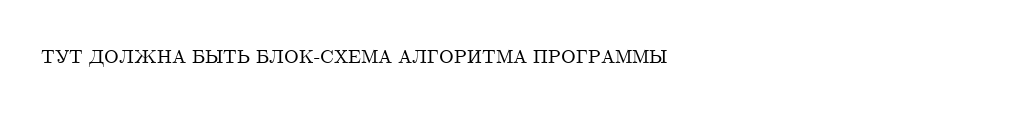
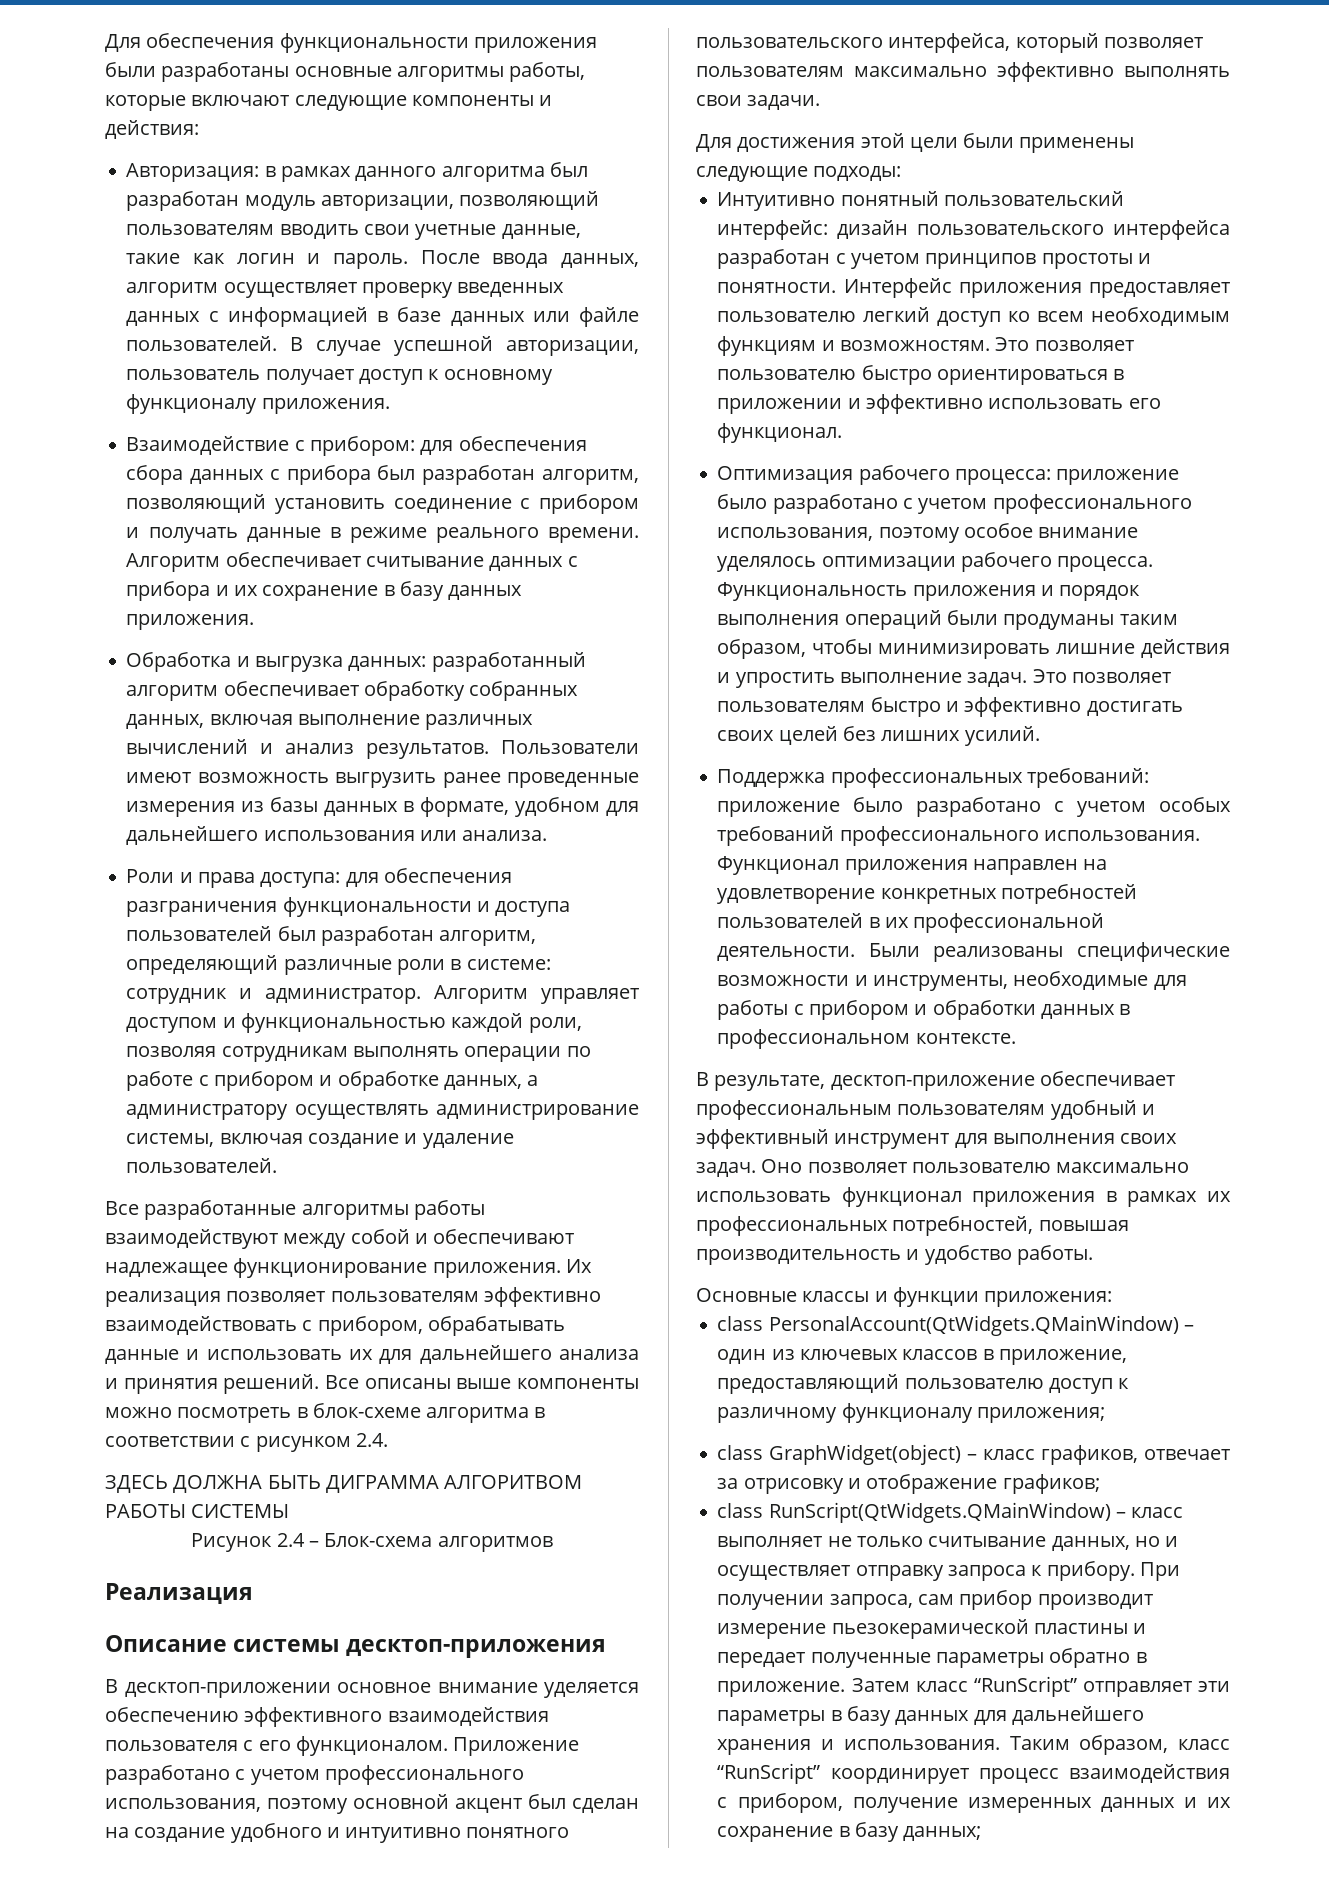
- ТУТ ДОЛЖНА БЫТЬ БЛОК-СХЕМА АЛГОРИТМА ПРОГРАММЫ
+ Для обеспечения функциональности приложения были разработаны основные алгоритмы работы, которые включают следующие компоненты и действия:
+ Авторизация: в рамках данного алгоритма был разработан модуль авторизации, позволяющий пользователям вводить свои учетные данные, такие как логин и пароль. После ввода данных, алгоритм осуществляет проверку введенных данных с информацией в базе данных или файле пользователей. В случае успешной авторизации, пользователь получает доступ к основному функционалу приложения.
+ Взаимодействие с прибором: для обеспечения сбора данных с прибора был разработан алгоритм, позволяющий установить соединение с прибором и получать данные в режиме реального времени. Алгоритм обеспечивает считывание данных с прибора и их сохранение в базу данных приложения.
+ Обработка и выгрузка данных: разработанный алгоритм обеспечивает обработку собранных данных, включая выполнение различных вычислений и анализ результатов. Пользователи имеют возможность выгрузить ранее проведенные измерения из базы данных в формате, удобном для дальнейшего использования или анализа.
+ Роли и права доступа: для обеспечения разграничения функциональности и доступа пользователей был разработан алгоритм, определяющий различные роли в системе: сотрудник и администратор. Алгоритм управляет доступом и функциональностью каждой роли, позволяя сотрудникам выполнять операции по работе с прибором и обработке данных, а администратору осуществлять администрирование системы, включая создание и удаление пользователей.
+ Все разработанные алгоритмы работы взаимодействуют между собой и обеспечивают надлежащее функционирование приложения. Их реализация позволяет пользователям эффективно взаимодействовать с прибором, обрабатывать данные и использовать их для дальнейшего анализа и принятия решений. Все описаны выше компоненты можно посмотреть в блок-схеме алгоритма в соответствии с рисунком 2.4.
+ ЗДЕСЬ ДОЛЖНА БЫТЬ ДИГРАММА АЛГОРИТВОМ РАБОТЫ СИСТЕМЫ
+ Рисунок 2.4 – Блок-схема алгоритмов
+ Реализация
+ Описание системы десктоп-приложения
+ В десктоп-приложении основное внимание уделяется обеспечению эффективного взаимодействия пользователя с его функционалом. Приложение разработано с учетом профессионального использования, поэтому основной акцент был сделан на создание удобного и интуитивно понятного пользовательского интерфейса, который позволяет пользователям максимально эффективно выполнять свои задачи.
+ Для достижения этой цели были применены следующие подходы:
+ Интуитивно понятный пользовательский интерфейс: дизайн пользовательского интерфейса разработан с учетом принципов простоты и понятности. Интерфейс приложения предоставляет пользователю легкий доступ ко всем необходимым функциям и возможностям. Это позволяет пользователю быстро ориентироваться в приложении и эффективно использовать его функционал.
+ Оптимизация рабочего процесса: приложение было разработано с учетом профессионального использования, поэтому особое внимание уделялось оптимизации рабочего процесса. Функциональность приложения и порядок выполнения операций были продуманы таким образом, чтобы минимизировать лишние действия и упростить выполнение задач. Это позволяет пользователям быстро и эффективно достигать своих целей без лишних усилий.
+ Поддержка профессиональных требований: приложение было разработано с учетом особых требований профессионального использования. Функционал приложения направлен на удовлетворение конкретных потребностей пользователей в их профессиональной деятельности. Были реализованы специфические возможности и инструменты, необходимые для работы с прибором и обработки данных в профессиональном контексте.
+ В результате, десктоп-приложение обеспечивает профессиональным пользователям удобный и эффективный инструмент для выполнения своих задач. Оно позволяет пользователю максимально использовать функционал приложения в рамках их профессиональных потребностей, повышая производительность и удобство работы.
+ Основные классы и функции приложения:
+ class PersonalAccount(QtWidgets.QMainWindow) – один из ключевых классов в приложение, предоставляющий пользователю доступ к различному функционалу приложения;
+ class GraphWidget(object) – класс графиков, отвечает за отрисовку и отображение графиков;
+ class RunScript(QtWidgets.QMainWindow) – класс выполняет не только считывание данных, но и осуществляет отправку запроса к прибору. При получении запроса, сам прибор производит измерение пьезокерамической пластины и передает полученные параметры обратно в приложение. Затем класс “RunScript” отправляет эти параметры в базу данных для дальнейшего хранения и использования. Таким образом, класс “RunScript” координирует процесс взаимодействия с прибором, получение измеренных данных и их сохранение в базу данных;

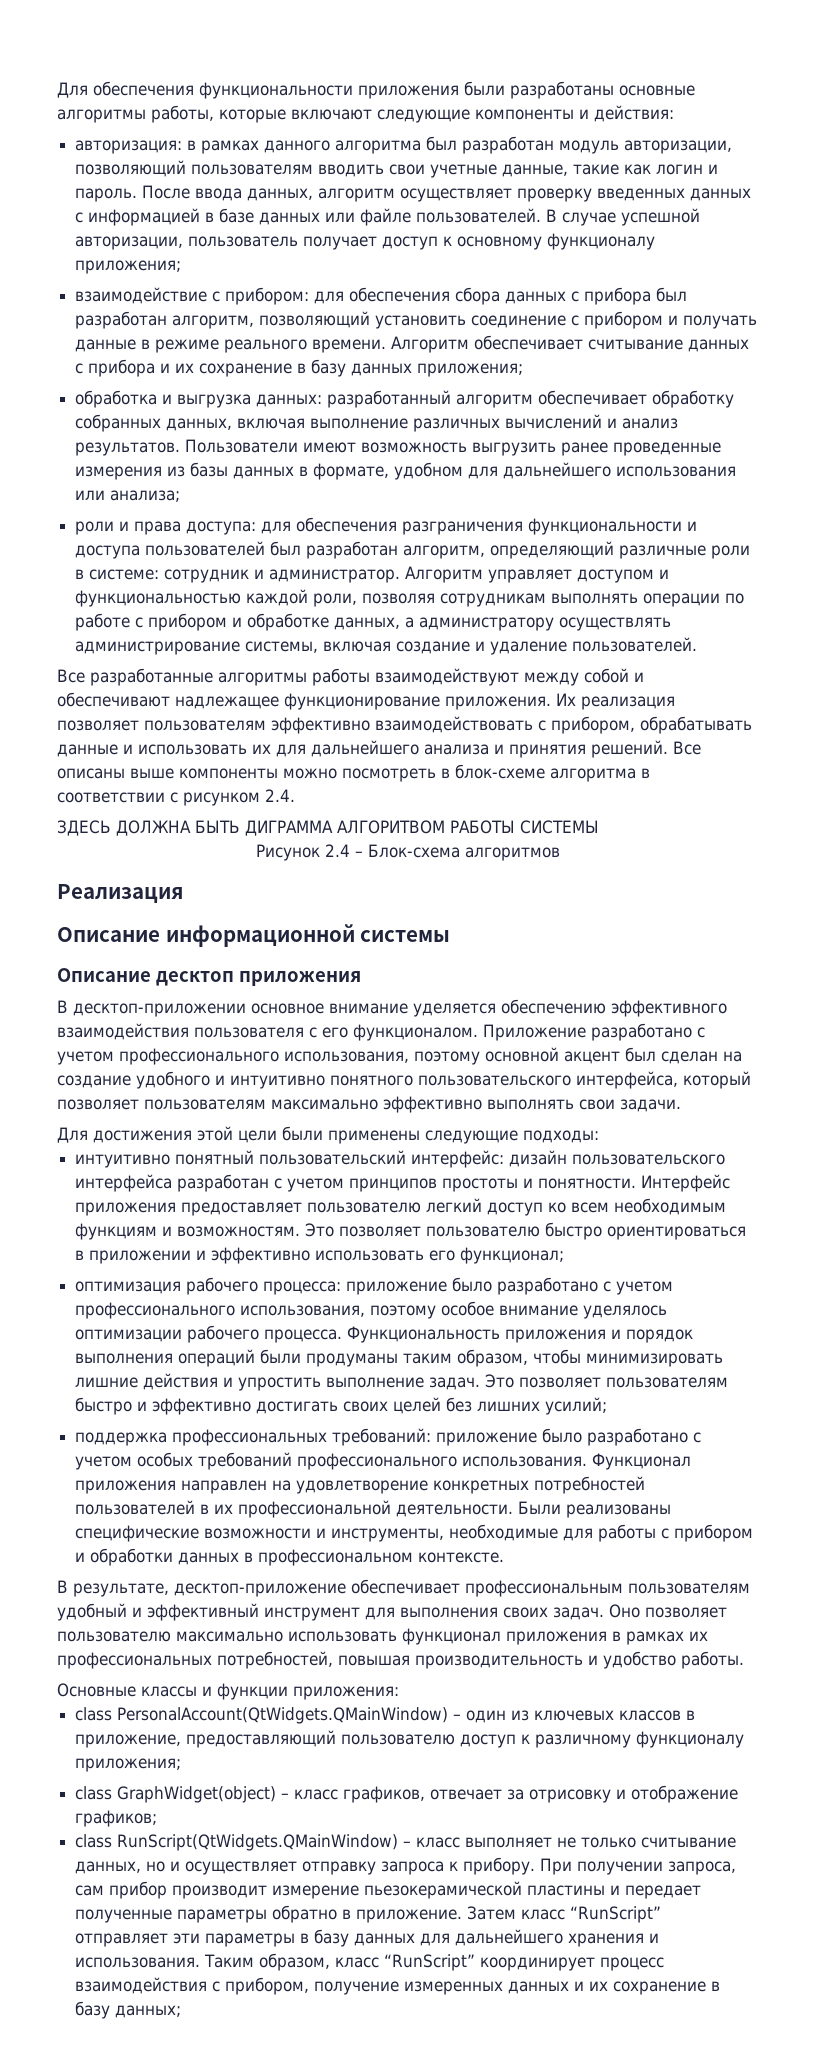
- Авторизация: в рамках данного алгоритма был разработан модуль авторизации, позволяющий пользователям вводить свои учетные данные, такие как логин и пароль.
+ авторизация: в рамках данного алгоритма был разработан модуль авторизации, позволяющий пользователям вводить свои учетные данные, такие как логин и пароль.
- В случае успешной авторизации, пользователь получает доступ к основному функционалу приложения.
- Взаимодействие с прибором: для обеспечения сбора данных с прибора был разработан алгоритм, позволяющий установить соединение с прибором и получать данные в режиме реального времени.
+ В случае успешной авторизации, пользователь получает доступ к основному функционалу приложения;
+ взаимодействие с прибором: для обеспечения сбора данных с прибора был разработан алгоритм, позволяющий установить соединение с прибором и получать данные в режиме реального времени.
- Алгоритм обеспечивает считывание данных с прибора и их сохранение в базу данных приложения.
- Обработка и выгрузка данных: разработанный алгоритм обеспечивает обработку собранных данных, включая выполнение различных вычислений и анализ результатов.
+ Алгоритм обеспечивает считывание данных с прибора и их сохранение в базу данных приложения;
+ обработка и выгрузка данных: разработанный алгоритм обеспечивает обработку собранных данных, включая выполнение различных вычислений и анализ результатов.
- Пользователи имеют возможность выгрузить ранее проведенные измерения из базы данных в формате, удобном для дальнейшего использования или анализа.
- Роли и права доступа: для обеспечения разграничения функциональности и доступа пользователей был разработан алгоритм, определяющий различные роли в системе: сотрудник и администратор.
+ Пользователи имеют возможность выгрузить ранее проведенные измерения из базы данных в формате, удобном для дальнейшего использования или анализа;
+ роли и права доступа: для обеспечения разграничения функциональности и доступа пользователей был разработан алгоритм, определяющий различные роли в системе: сотрудник и администратор.
- Описание системы десктоп-приложения
+ Описание информационной системы
+ Описание десктоп приложения
- Интуитивно понятный пользовательский интерфейс: дизайн пользовательского интерфейса разработан с учетом принципов простоты и понятности.
+ интуитивно понятный пользовательский интерфейс: дизайн пользовательского интерфейса разработан с учетом принципов простоты и понятности.
- Это позволяет пользователю быстро ориентироваться в приложении и эффективно использовать его функционал.
- Оптимизация рабочего процесса: приложение было разработано с учетом профессионального использования, поэтому особое внимание уделялось оптимизации рабочего процесса.
+ Это позволяет пользователю быстро ориентироваться в приложении и эффективно использовать его функционал;
+ оптимизация рабочего процесса: приложение было разработано с учетом профессионального использования, поэтому особое внимание уделялось оптимизации рабочего процесса.
- Это позволяет пользователям быстро и эффективно достигать своих целей без лишних усилий.
- Поддержка профессиональных требований: приложение было разработано с учетом особых требований профессионального использования.
+ Это позволяет пользователям быстро и эффективно достигать своих целей без лишних усилий;
+ поддержка профессиональных требований: приложение было разработано с учетом особых требований профессионального использования.

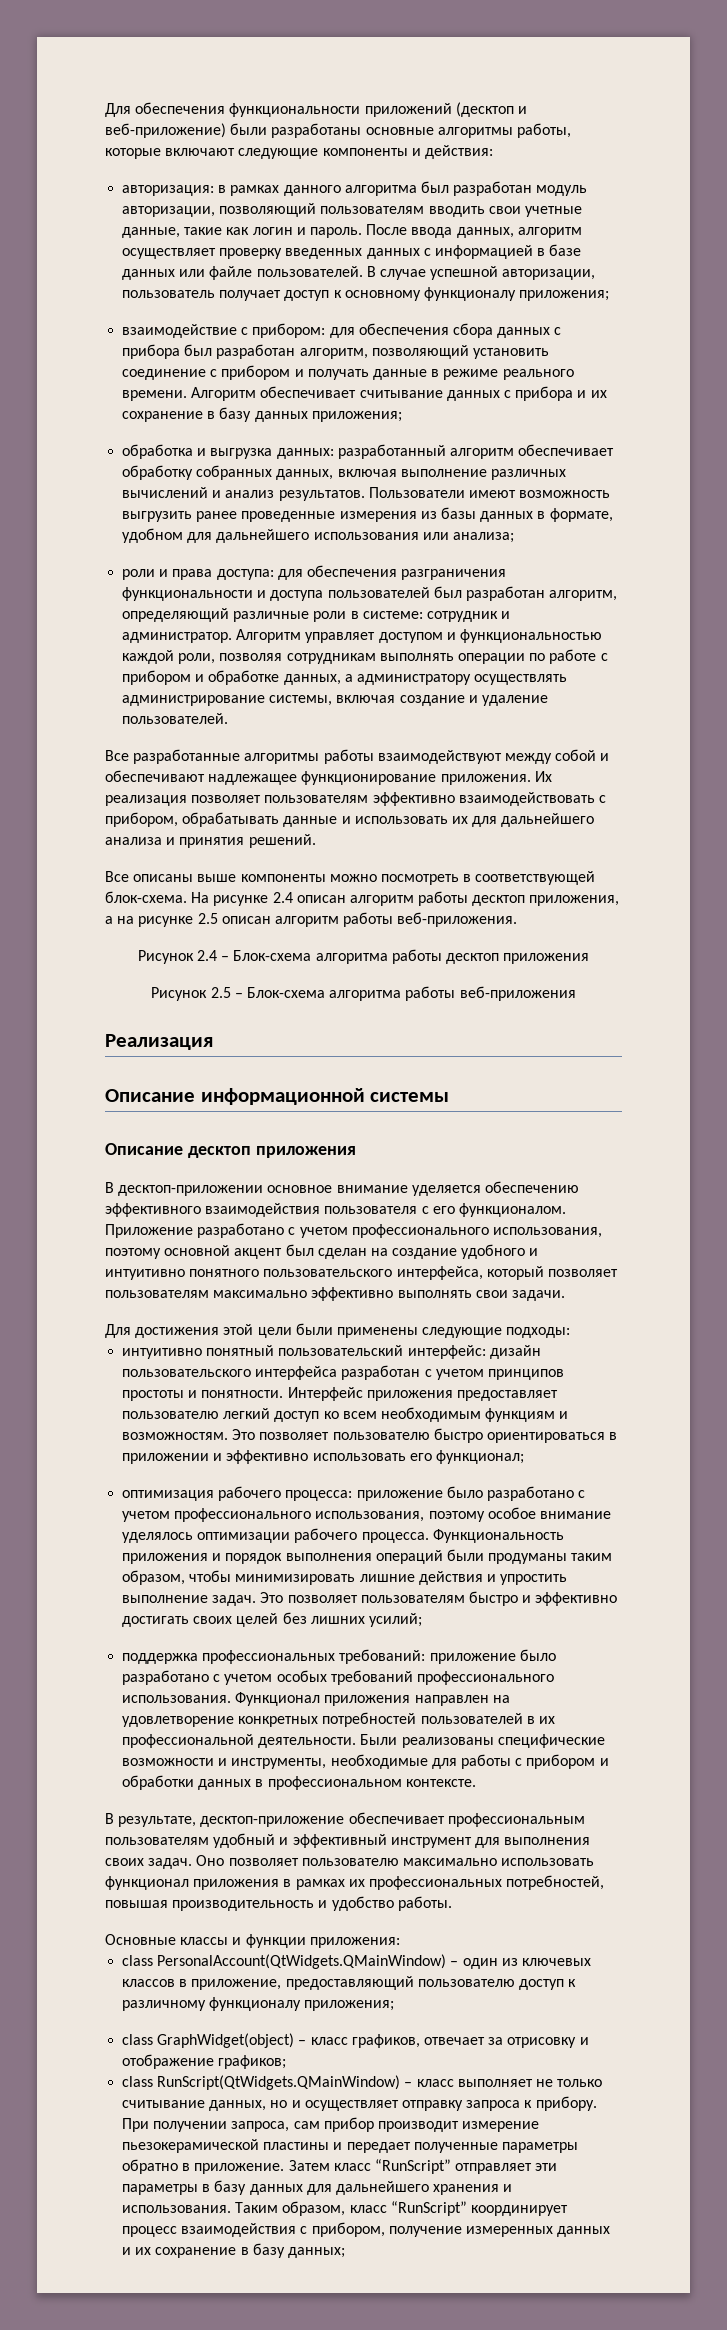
- Для обеспечения функциональности приложения были разработаны основные алгоритмы работы, которые включают следующие компоненты и действия:
+ Для обеспечения функциональности приложений (десктоп и веб-приложение) были разработаны основные алгоритмы работы, которые включают следующие компоненты и действия:
- Их реализация позволяет пользователям эффективно взаимодействовать с прибором, обрабатывать данные и использовать их для дальнейшего анализа и принятия решений. Все описаны выше компоненты можно посмотреть в блок-схеме алгоритма в соответствии с рисунком 2.4.
- ЗДЕСЬ ДОЛЖНА БЫТЬ ДИГРАММА АЛГОРИТВОМ РАБОТЫ СИСТЕМЫ
- Рисунок 2.4 – Блок-схема алгоритмов
+ Их реализация позволяет пользователям эффективно взаимодействовать с прибором, обрабатывать данные и использовать их для дальнейшего анализа и принятия решений.
+ Все описаны выше компоненты можно посмотреть в соответствующей блок-схема. На рисунке 2.4 описан алгоритм работы десктоп приложения, а на рисунке 2.5 описан алгоритм работы веб-приложения.
+ Рисунок 2.4 – Блок-схема алгоритма работы десктоп приложения
+ Рисунок 2.5 – Блок-схема алгоритма работы веб-приложения

